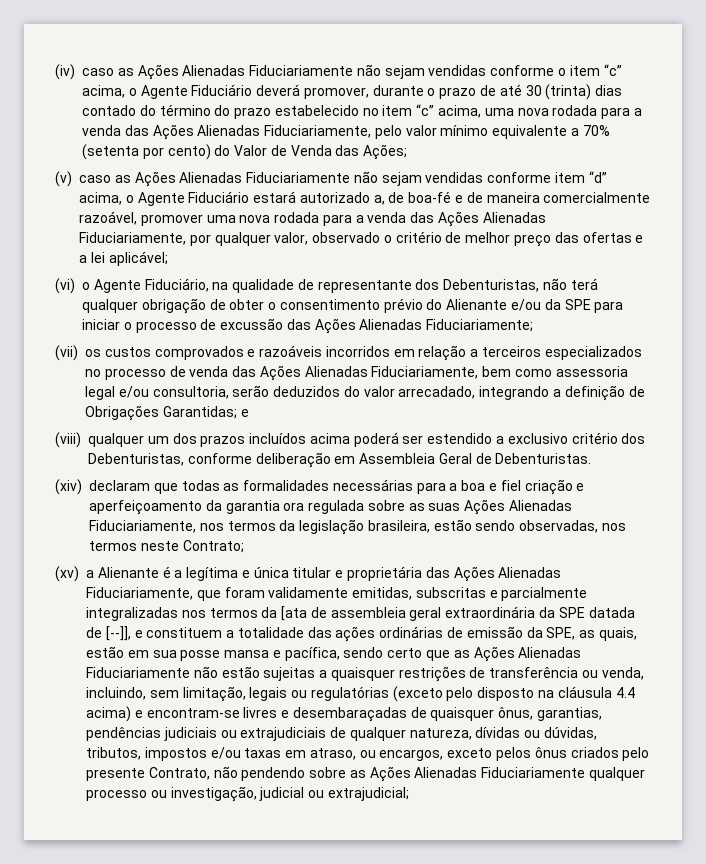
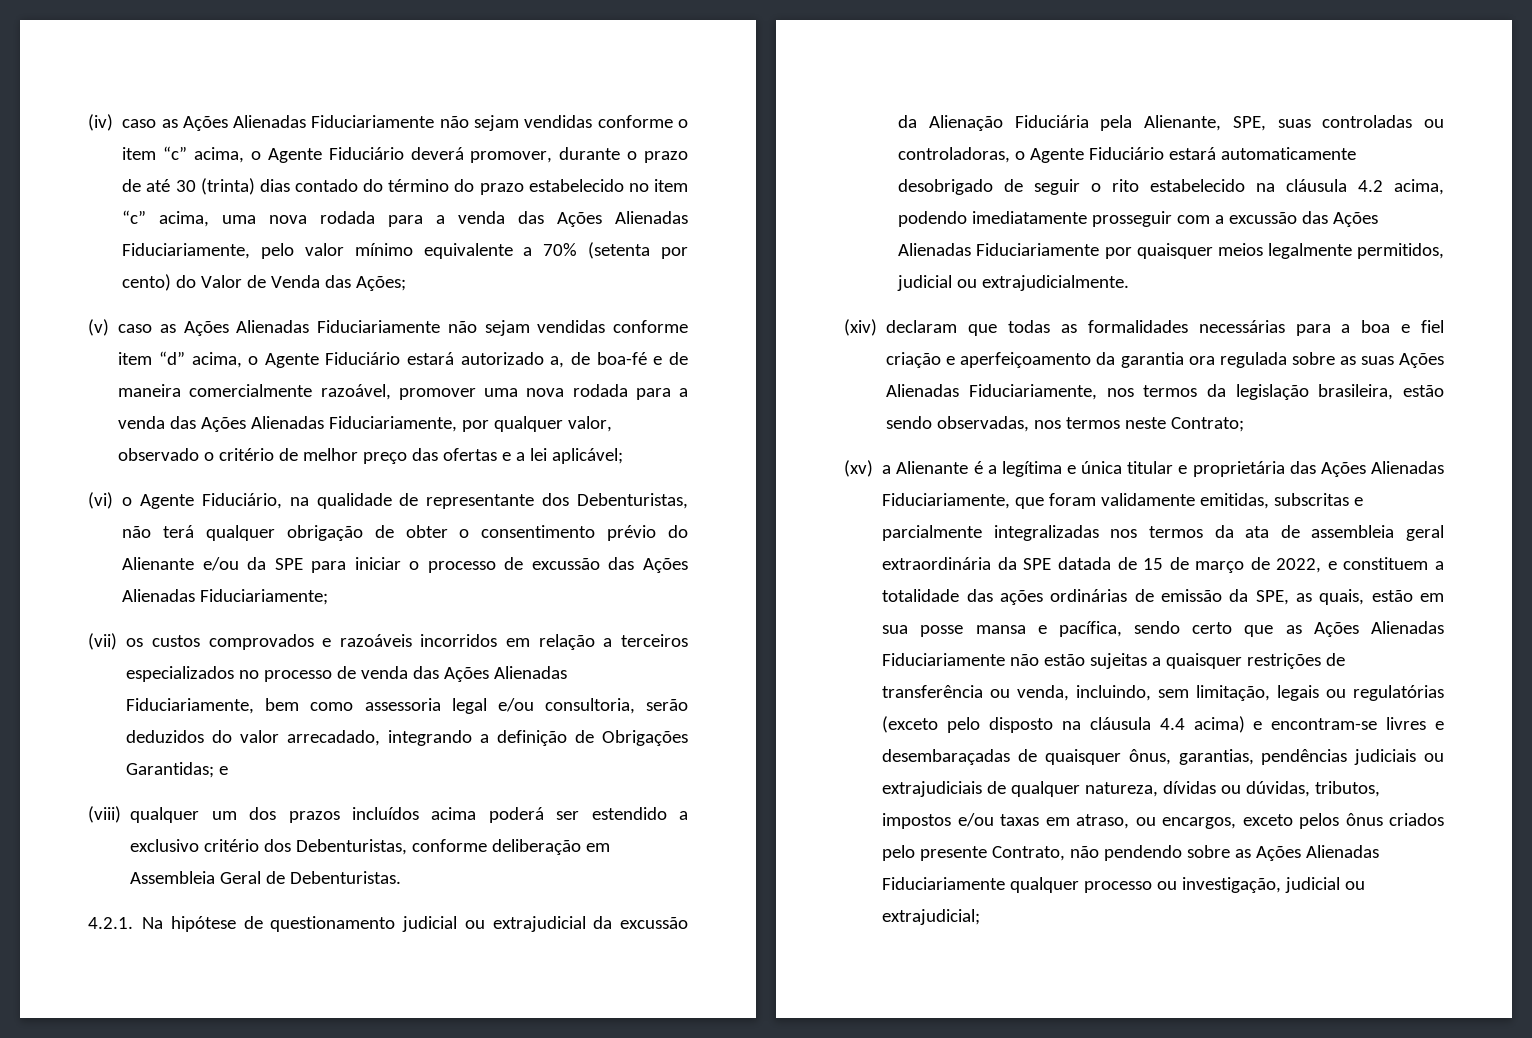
+ 4.2.1. Na hipótese de questionamento judicial ou extrajudicial da excussão da Alienação Fiduciária pela Alienante, SPE, suas controladas ou controladoras, o Agente Fiduciário estará automaticamente desobrigado de seguir o rito estabelecido na cláusula 4.2 acima, podendo imediatamente prosseguir com a excussão das Ações Alienadas Fiduciariamente por quaisquer meios legalmente permitidos, judicial ou extrajudicialmente.
- (xv) a Alienante é a legítima e única titular e proprietária das Ações Alienadas Fiduciariamente, que foram validamente emitidas, subscritas e parcialmente integralizadas nos termos da [ata de assembleia geral extraordinária da SPE datada de [--]], e constituem a totalidade das ações ordinárias de emissão da SPE, as quais, estão em sua posse mansa e pacífica, sendo certo que as Ações Alienadas Fiduciariamente não estão sujeitas a quaisquer restrições de transferência ou venda, incluindo, sem limitação, legais ou regulatórias (exceto pelo disposto na cláusula 4.4 acima) e encontram-se livres e desembaraçadas de quaisquer ônus, garantias, pendências judiciais ou extrajudiciais de qualquer natureza, dívidas ou dúvidas, tributos, impostos e/ou taxas em atraso, ou encargos, exceto pelos ônus criados pelo presente Contrato, não pendendo sobre as Ações Alienadas Fiduciariamente qualquer processo ou investigação, judicial ou extrajudicial;
+ (xv) a Alienante é a legítima e única titular e proprietária das Ações Alienadas Fiduciariamente, que foram validamente emitidas, subscritas e parcialmente integralizadas nos termos da ata de assembleia geral extraordinária da SPE datada de 15 de março de 2022, e constituem a totalidade das ações ordinárias de emissão da SPE, as quais, estão em sua posse mansa e pacífica, sendo certo que as Ações Alienadas Fiduciariamente não estão sujeitas a quaisquer restrições de transferência ou venda, incluindo, sem limitação, legais ou regulatórias (exceto pelo disposto na cláusula 4.4 acima) e encontram-se livres e desembaraçadas de quaisquer ônus, garantias, pendências judiciais ou extrajudiciais de qualquer natureza, dívidas ou dúvidas, tributos, impostos e/ou taxas em atraso, ou encargos, exceto pelos ônus criados pelo presente Contrato, não pendendo sobre as Ações Alienadas Fiduciariamente qualquer processo ou investigação, judicial ou extrajudicial;

